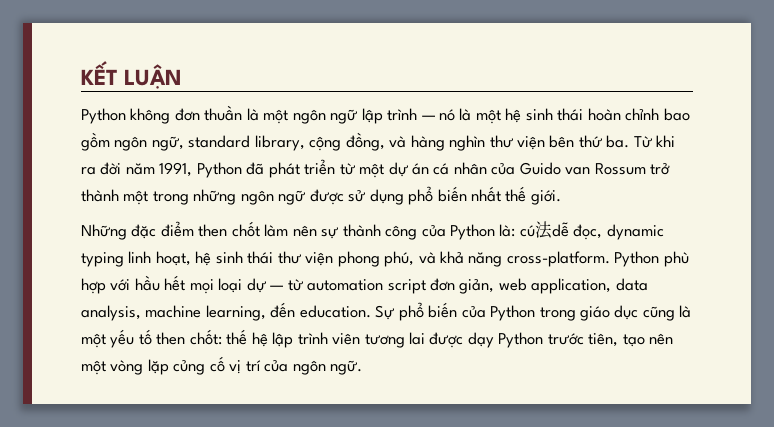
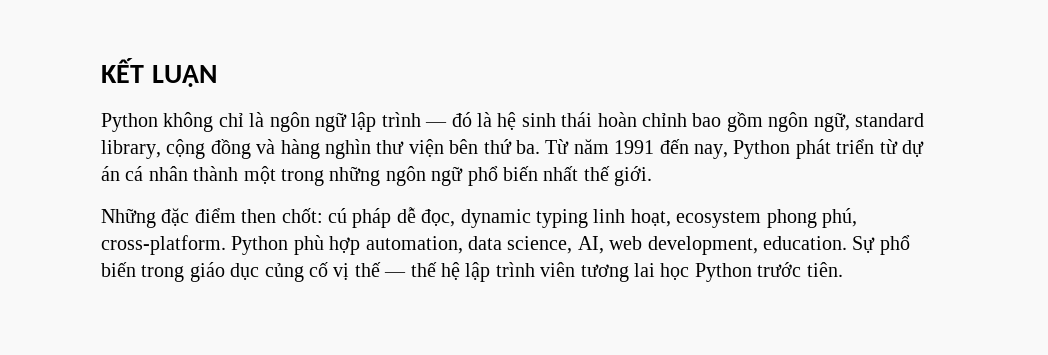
- Python không đơn thuần là một ngôn ngữ lập trình — nó là một hệ sinh thái hoàn chỉnh bao gồm ngôn ngữ, standard library, cộng đồng, và hàng nghìn thư viện bên thứ ba.
+ Python không chỉ là ngôn ngữ lập trình — đó là hệ sinh thái hoàn chỉnh bao gồm ngôn ngữ, standard library, cộng đồng và hàng nghìn thư viện bên thứ ba.
- Từ khi ra đời năm 1991, Python đã phát triển từ một dự án cá nhân của Guido van Rossum trở thành một trong những ngôn ngữ được sử dụng phổ biến nhất thế giới.
+ Từ năm 1991 đến nay, Python phát triển từ dự án cá nhân thành một trong những ngôn ngữ phổ biến nhất thế giới.
- Những đặc điểm then chốt làm nên sự thành công của Python là: cú法dễ đọc, dynamic typing linh hoạt, hệ sinh thái thư viện phong phú, và khả năng cross-platform. Python phù hợp với hầu hết mọi loại dự — từ automation script đơn giản, web application, data analysis, machine learning, đến education.
+ Những đặc điểm then chốt: cú pháp dễ đọc, dynamic typing linh hoạt, ecosystem phong phú, cross-platform. Python phù hợp automation, data science, AI, web development, education.
- Sự phổ biến của Python trong giáo dục cũng là một yếu tố then chốt: thế hệ lập trình viên tương lai được dạy Python trước tiên, tạo nên một vòng lặp củng cố vị trí của ngôn ngữ.
+ Sự phổ biến trong giáo dục củng cố vị thế — thế hệ lập trình viên tương lai học Python trước tiên.

